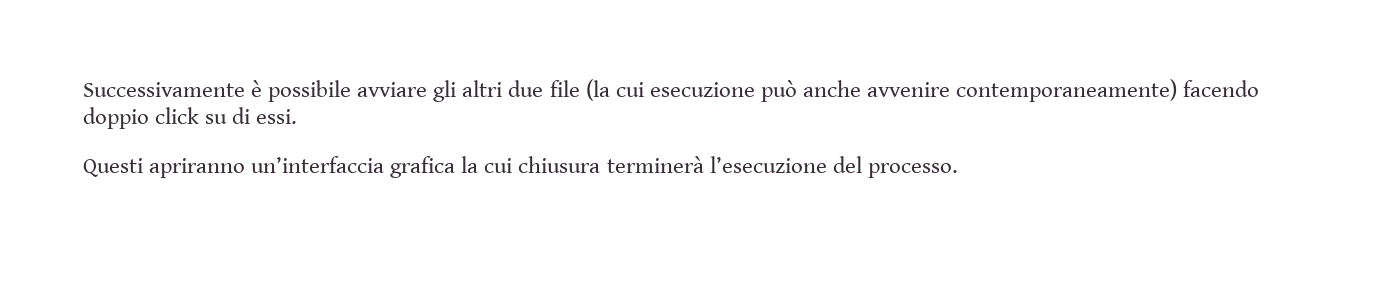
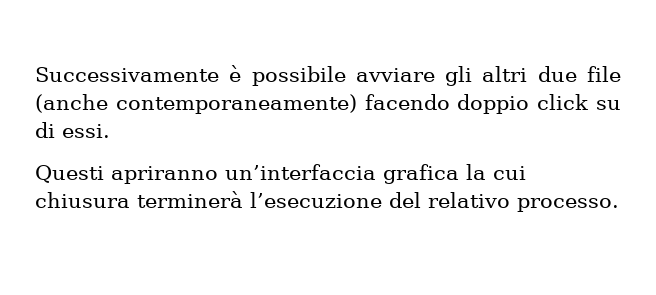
- Successivamente è possibile avviare gli altri due file (la cui esecuzione può anche avvenire contemporaneamente) facendo doppio click su di essi.
+ Successivamente è possibile avviare gli altri due file (anche contemporaneamente) facendo doppio click su di essi.
- Questi apriranno un’interfaccia grafica la cui chiusura terminerà l’esecuzione del processo.
+ Questi apriranno un’interfaccia grafica la cui chiusura terminerà l’esecuzione del relativo processo.

